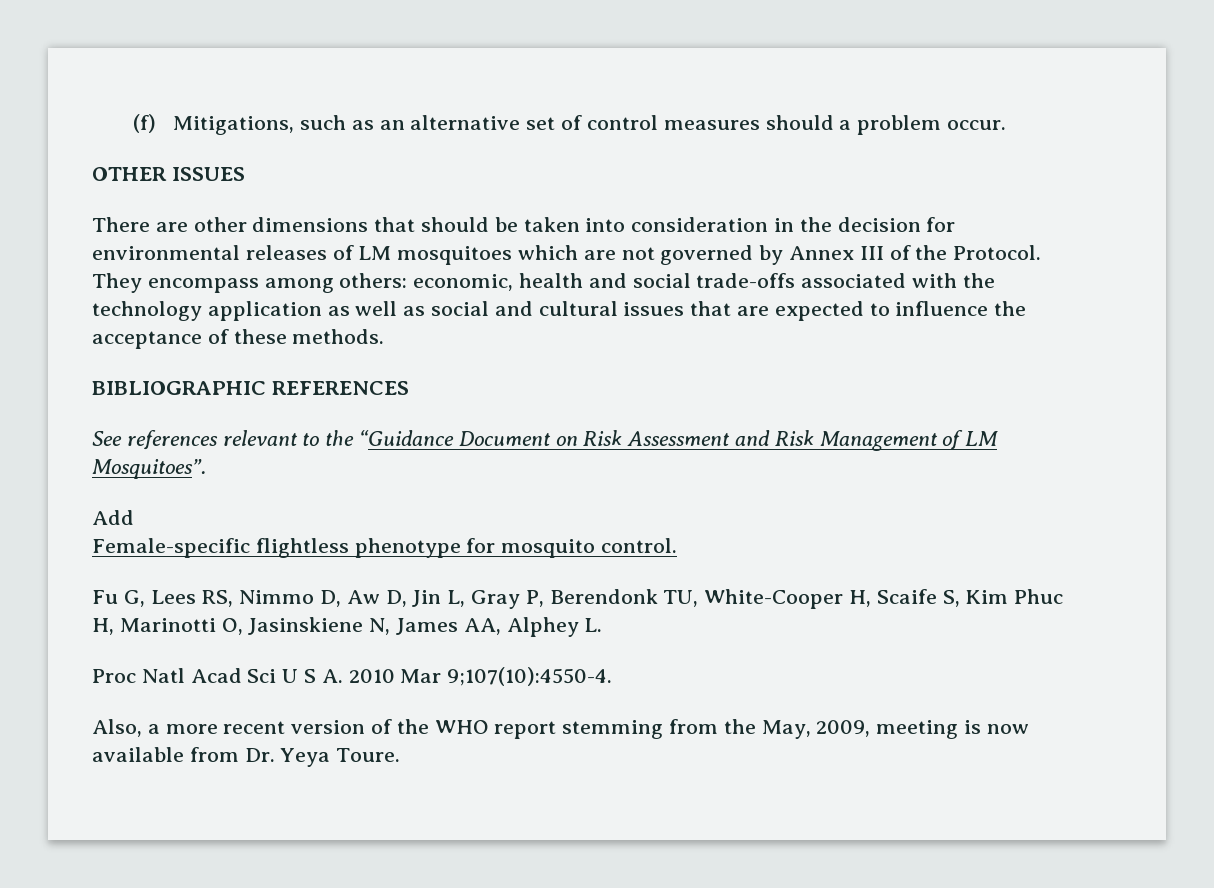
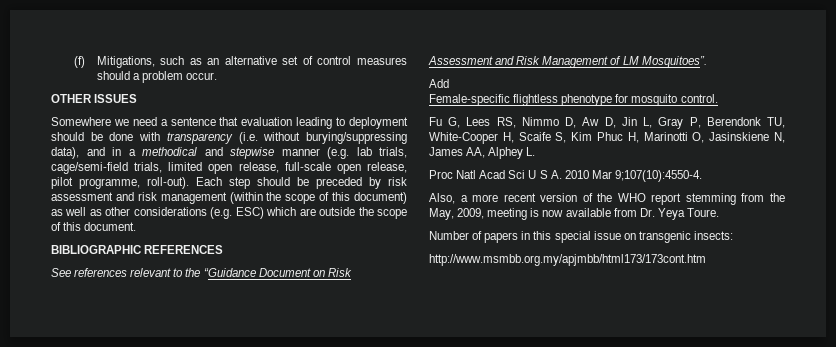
- There are other dimensions that should be taken into consideration in the decision for environmental releases of LM mosquitoes which are not governed by Annex III of the Protocol. They encompass among others: economic, health and social trade-offs associated with the technology application as well as social and cultural issues that are expected to influence the acceptance of these methods.
+ Somewhere we need a sentence that evaluation leading to deployment should be done with transparency (i.e. without burying/suppressing data), and in a methodical and stepwise manner (e.g. lab trials, cage/semi-field trials, limited open release, full-scale open release, pilot programme, roll-out). Each step should be preceded by risk assessment and risk management (within the scope of this document) as well as other considerations (e.g. ESC) which are outside the scope of this document.
+ Number of papers in this special issue on transgenic insects:
+ http://www.msmbb.org.my/apjmbb/html173/173cont.htm

